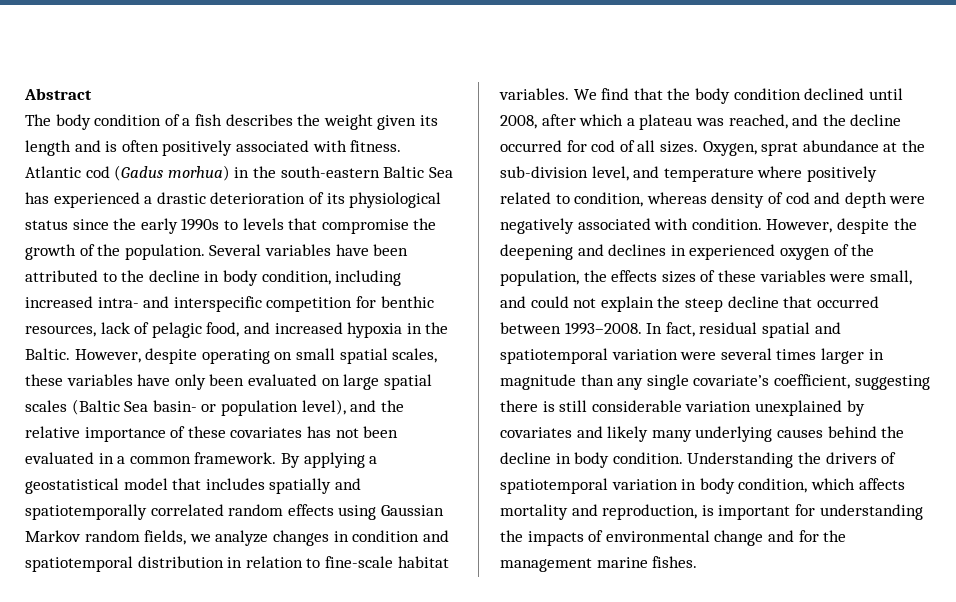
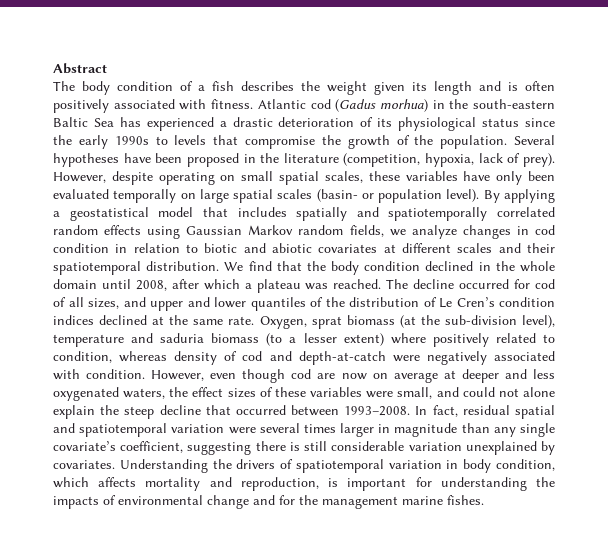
- Several variables have been attributed to the decline in body condition, including increased intra- and interspecific competition for benthic resources, lack of pelagic food, and increased hypoxia in the Baltic.
+ Several hypotheses have been proposed in the literature (competition, hypoxia, lack of prey).
- However, despite operating on small spatial scales, these variables have only been evaluated on large spatial scales (Baltic Sea basin- or population level), and the relative importance of these covariates has not been evaluated in a common framework.
+ However, despite operating on small spatial scales, these variables have only been evaluated temporally on large spatial scales (basin- or population level).
- By applying a geostatistical model that includes spatially and spatiotemporally correlated random effects using Gaussian Markov random fields, we analyze changes in condition and spatiotemporal distribution in relation to fine-scale habitat variables.
+ By applying a geostatistical model that includes spatially and spatiotemporally correlated random effects using Gaussian Markov random fields, we analyze changes in cod condition in relation to biotic and abiotic covariates at different scales and their spatiotemporal distribution.
- We find that the body condition declined until 2008, after which a plateau was reached, and the decline occurred for cod of all sizes. Oxygen, sprat abundance at the sub-division level, and temperature where positively related to condition, whereas density of cod and depth were negatively associated with condition.
+ We find that the body condition declined in the whole domain until 2008, after which a plateau was reached. The decline occurred for cod of all sizes, and upper and lower quantiles of the distribution of Le Cren’s condition indices declined at the same rate. Oxygen, sprat biomass (at the sub-division level), temperature and saduria biomass (to a lesser extent) where positively related to condition, whereas density of cod and depth-at-catch were negatively associated with condition.
- However, despite the deepening and declines in experienced oxygen of the population, the effects sizes of these variables were small, and could not explain the steep decline that occurred between 1993–2008.
+ However, even though cod are now on average at deeper and less oxygenated waters, the effect sizes of these variables were small, and could not alone explain the steep decline that occurred between 1993–2008.
- In fact, residual spatial and spatiotemporal variation were several times larger in magnitude than any single covariate’s coefficient, suggesting there is still considerable variation unexplained by covariates and likely many underlying causes behind the decline in body condition.
+ In fact, residual spatial and spatiotemporal variation were several times larger in magnitude than any single covariate’s coefficient, suggesting there is still considerable variation unexplained by covariates.

